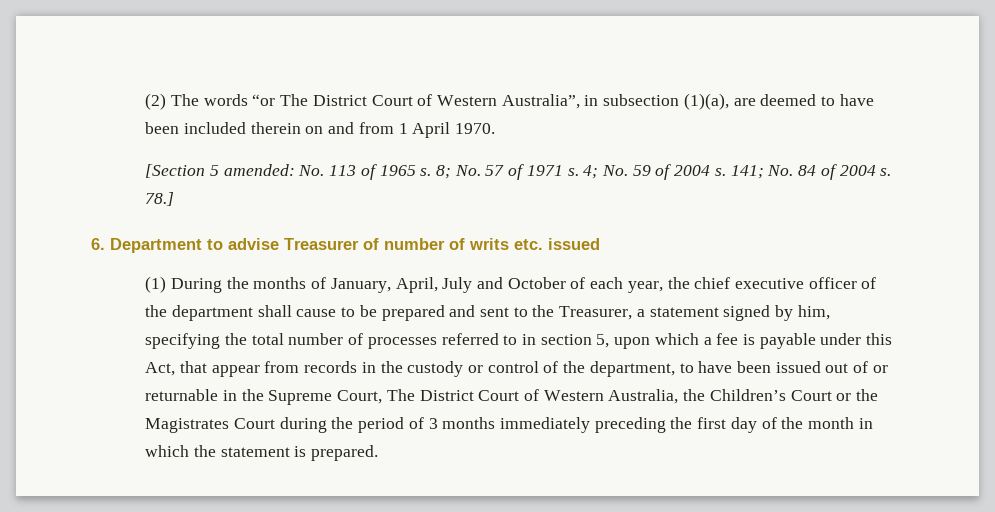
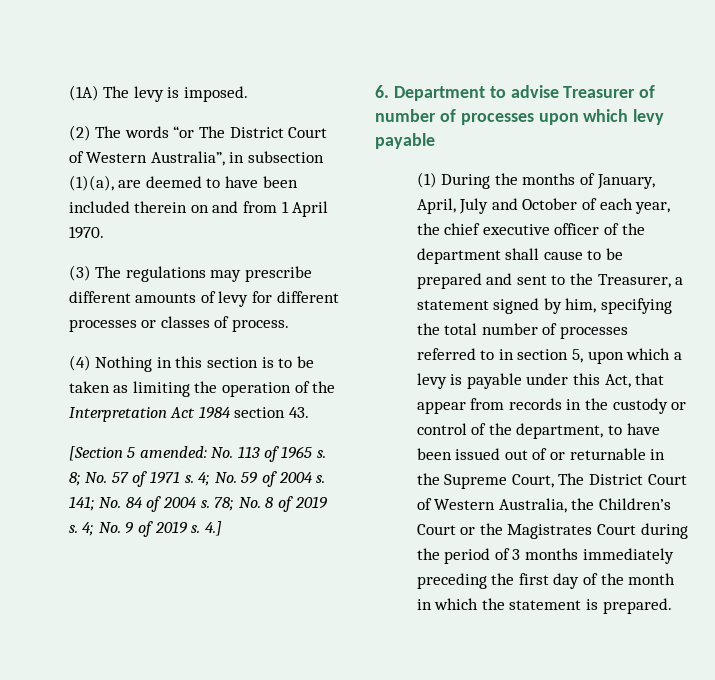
+ (1A) The levy is imposed.
+ (3) The regulations may prescribe different amounts of levy for different processes or classes of process.
+ (4) Nothing in this section is to be taken as limiting the operation of the Interpretation Act 1984 section 43.
- 78.]
+ 78; No. 8 of 2019 s. 4; No. 9 of 2019 s. 4.]
- 6. Department to advise Treasurer of number of writs etc. issued
+ 6. Department to advise Treasurer of number of processes upon which levy payable
- (1) During the months of January, April, July and October of each year, the chief executive officer of the department shall cause to be prepared and sent to the Treasurer, a statement signed by him, specifying the total number of processes referred to in section 5, upon which a fee is payable under this Act, that appear from records in the custody or control of the department, to have been issued out of or returnable in the Supreme Court, The District Court of Western Australia, the Children’s Court or the Magistrates Court during the period of 3 months immediately preceding the first day of the month in which the statement is prepared.
+ (1) During the months of January, April, July and October of each year, the chief executive officer of the department shall cause to be prepared and sent to the Treasurer, a statement signed by him, specifying the total number of processes referred to in section 5, upon which a levy is payable under this Act, that appear from records in the custody or control of the department, to have been issued out of or returnable in the Supreme Court, The District Court of Western Australia, the Children’s Court or the Magistrates Court during the period of 3 months immediately preceding the first day of the month in which the statement is prepared.

